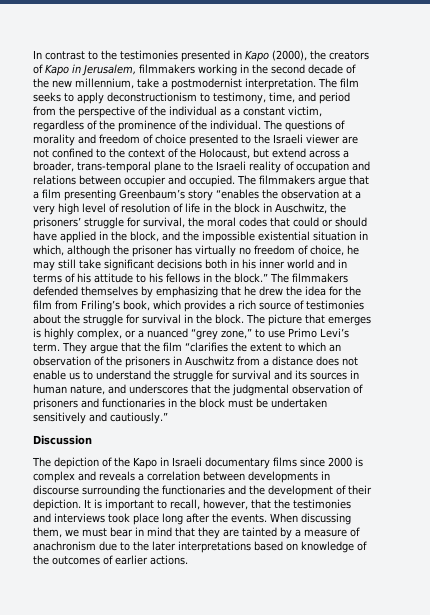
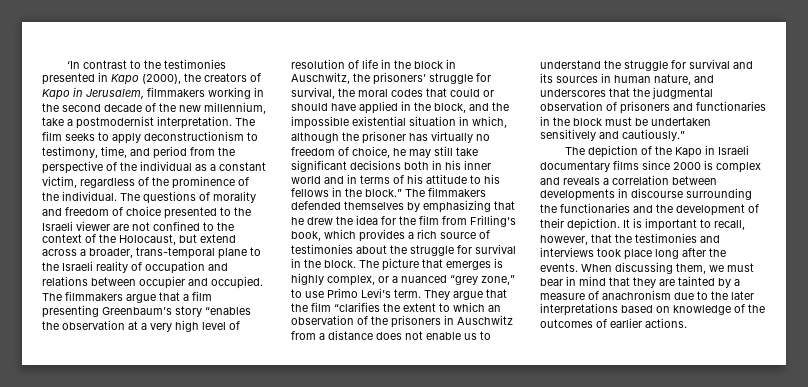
- In contrast to the testimonies presented in Kapo (2000), the creators of Kapo in Jerusalem, filmmakers working in the second decade of the new millennium, take a postmodernist interpretation.
+ ‘In contrast to the testimonies presented in Kapo (2000), the creators of Kapo in Jerusalem, filmmakers working in the second decade of the new millennium, take a postmodernist interpretation.
- The filmmakers defended themselves by emphasizing that he drew the idea for the film from Friling’s book, which provides a rich source of testimonies about the struggle for survival in the block.
+ The filmmakers defended themselves by emphasizing that he drew the idea for the film from Frilling's book, which provides a rich source of testimonies about the struggle for survival in the block.
- Discussion

